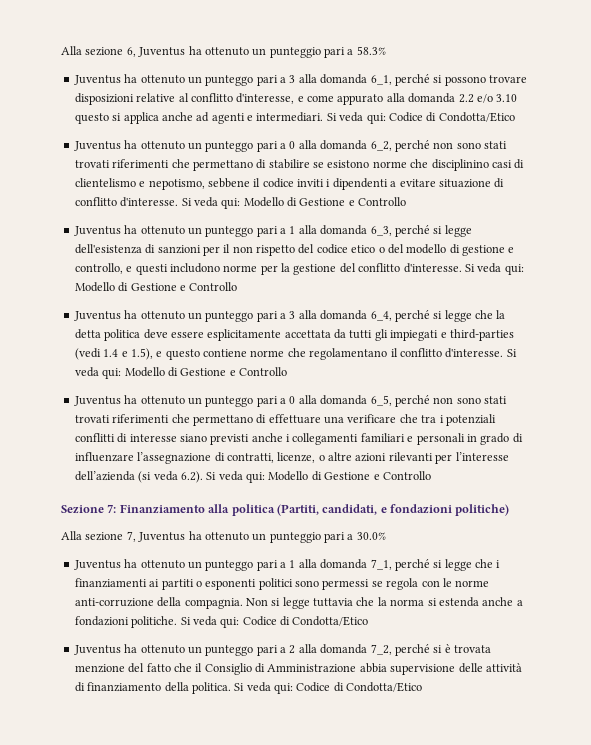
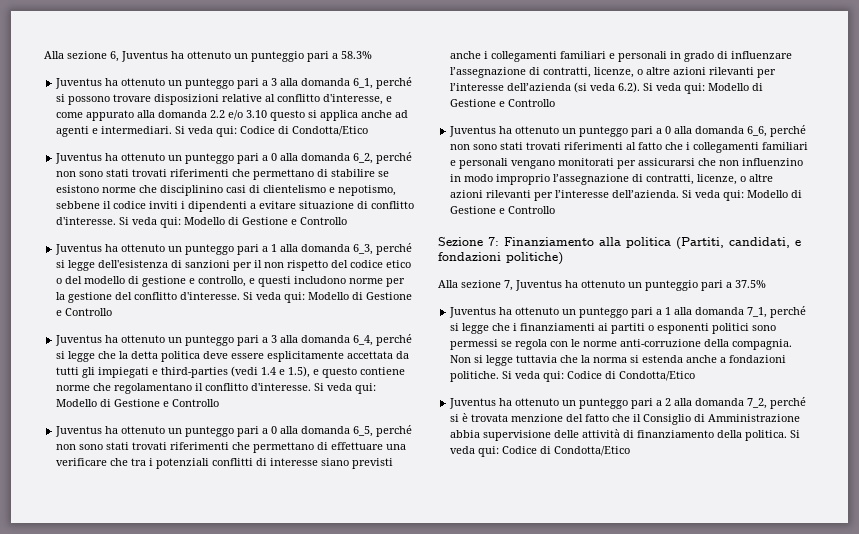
+ Juventus ha ottenuto un punteggo pari a 0 alla domanda 6_6, perché non sono stati trovati riferimenti al fatto che i collegamenti familiari e personali vengano monitorati per assicurarsi che non influenzino in modo improprio l’assegnazione di contratti, licenze, o altre azioni rilevanti per l’interesse dell’azienda. Si veda qui: Modello di Gestione e Controllo
- Alla sezione 7, Juventus ha ottenuto un punteggio pari a 30.0%
+ Alla sezione 7, Juventus ha ottenuto un punteggio pari a 37.5%

